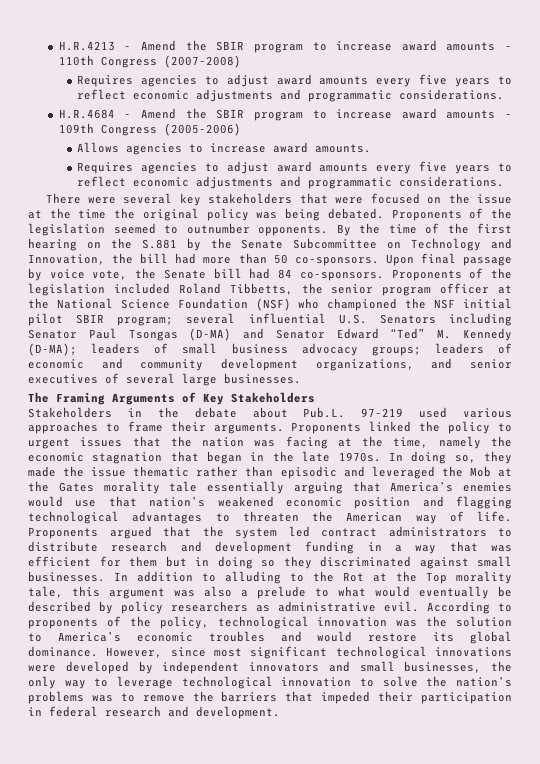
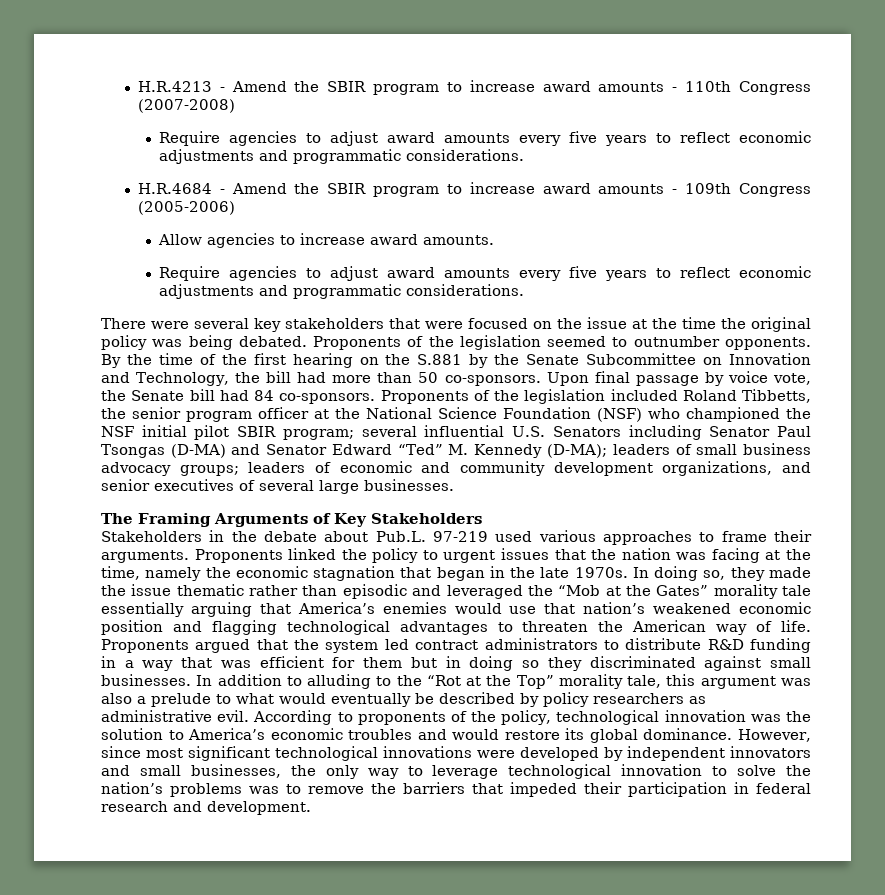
  H.R.4213 - Amend the SBIR program to increase award amounts - 110th Congress (2007-2008)
- Requires agencies to adjust award amounts every five years to reflect economic adjustments and programmatic considerations.
+ Require agencies to adjust award amounts every five years to reflect economic adjustments and programmatic considerations.
- Allows agencies to increase award amounts.
- Requires agencies to adjust award amounts every five years to reflect economic adjustments and programmatic considerations.
+ Allow agencies to increase award amounts.
+ Require agencies to adjust award amounts every five years to reflect economic adjustments and programmatic considerations.
- By the time of the first hearing on the S.881 by the Senate Subcommittee on Technology and Innovation, the bill had more than 50 co-sponsors.
+ By the time of the first hearing on the S.881 by the Senate Subcommittee on Innovation and Technology, the bill had more than 50 co-sponsors.
- In doing so, they made the issue thematic rather than episodic and leveraged the Mob at the Gates morality tale essentially arguing that America’s enemies would use that nation’s weakened economic position and flagging technological advantages to threaten the American way of life.
+ In doing so, they made the issue thematic rather than episodic and leveraged the “Mob at the Gates” morality tale essentially arguing that America’s enemies would use that nation’s weakened economic position and flagging technological advantages to threaten the American way of life.
- Proponents argued that the system led contract administrators to distribute research and development funding in a way that was efficient for them but in doing so they discriminated against small businesses.
+ Proponents argued that the system led contract administrators to distribute R&D funding in a way that was efficient for them but in doing so they discriminated against small businesses.
- In addition to alluding to the Rot at the Top morality tale, this argument was also a prelude to what would eventually be described by policy researchers as administrative evil.
+ In addition to alluding to the “Rot at the Top” morality tale, this argument was also a prelude to what would eventually be described by policy researchers as administrative evil.

